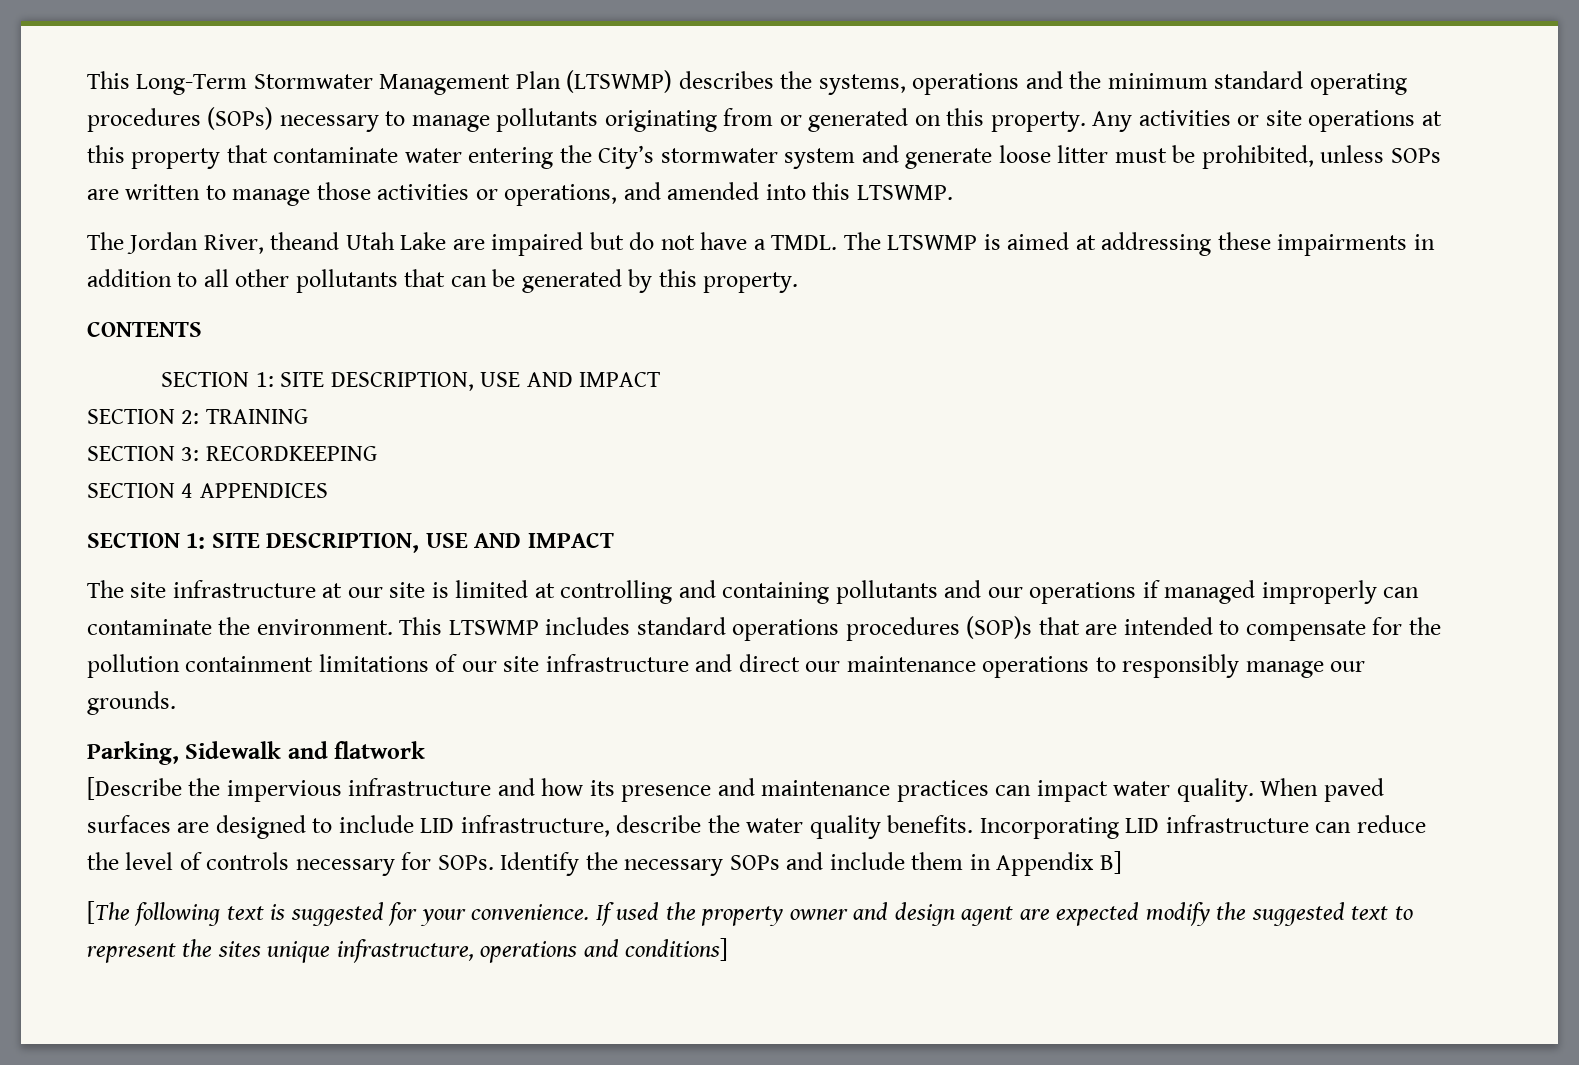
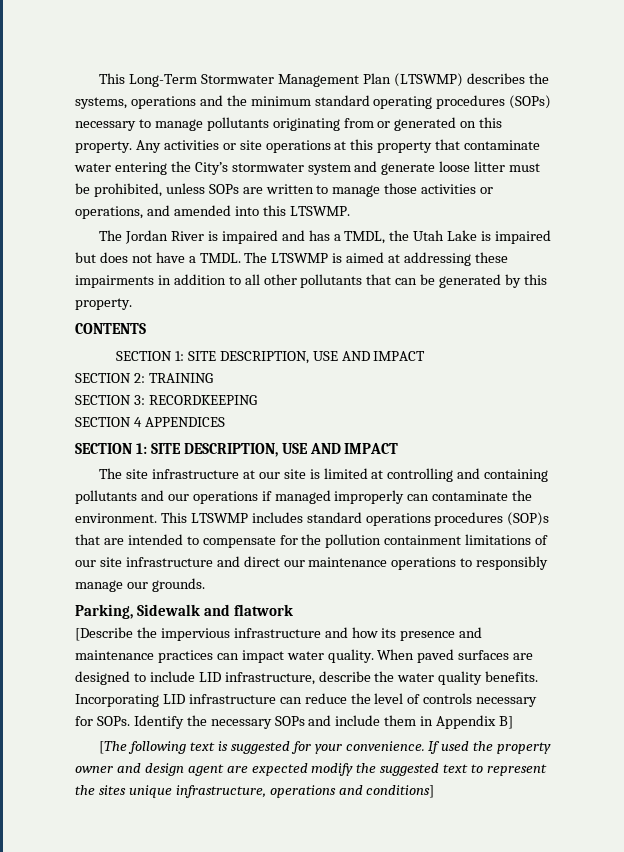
- The Jordan River, theand Utah Lake are impaired but do not have a TMDL.
+ The Jordan River is impaired and has a TMDL, the Utah Lake is impaired but does not have a TMDL.

